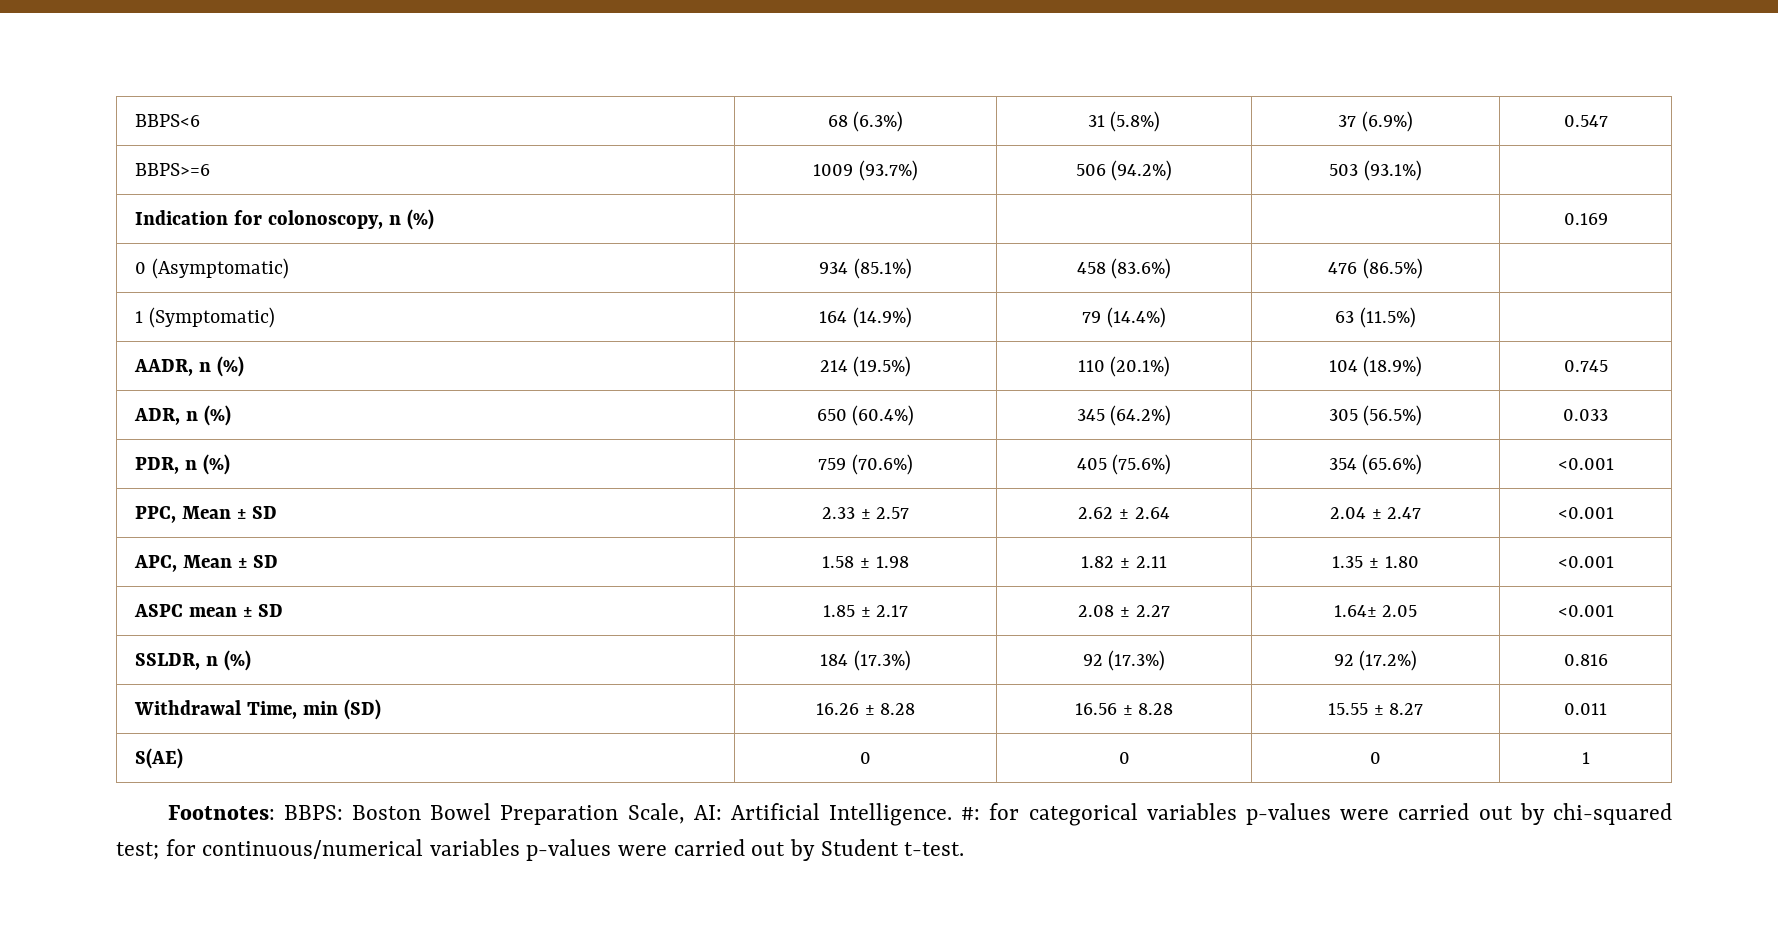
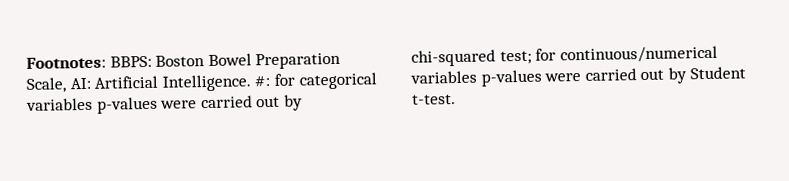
- BBPS<6 | 68 (6.3%) | 31 (5.8%) | 37 (6.9%) | 0.547
- BBPS>=6 | 1009 (93.7%) | 506 (94.2%) | 503 (93.1%) |
- Indication for colonoscopy, n (%) | | | | 0.169
- 0 (Asymptomatic) | 934 (85.1%) | 458 (83.6%) | 476 (86.5%) |
- 1 (Symptomatic) | 164 (14.9%) | 79 (14.4%) | 63 (11.5%) |
- AADR, n (%) | 214 (19.5%) | 110 (20.1%) | 104 (18.9%) | 0.745
- ADR, n (%) | 650 (60.4%) | 345 (64.2%) | 305 (56.5%) | 0.033
- PDR, n (%) | 759 (70.6%) | 405 (75.6%) | 354 (65.6%) | <0.001
- PPC, Mean ± SD | 2.33 ± 2.57 | 2.62 ± 2.64 | 2.04 ± 2.47 | <0.001
- APC, Mean ± SD | 1.58 ± 1.98 | 1.82 ± 2.11 | 1.35 ± 1.80 | <0.001
- ASPC mean ± SD | 1.85 ± 2.17 | 2.08 ± 2.27 | 1.64± 2.05 | <0.001
- SSLDR, n (%) | 184 (17.3%) | 92 (17.3%) | 92 (17.2%) | 0.816
- Withdrawal Time, min (SD) | 16.26 ± 8.28 | 16.56 ± 8.28 | 15.55 ± 8.27 | 0.011
- S(AE) | 0 | 0 | 0 | 1

